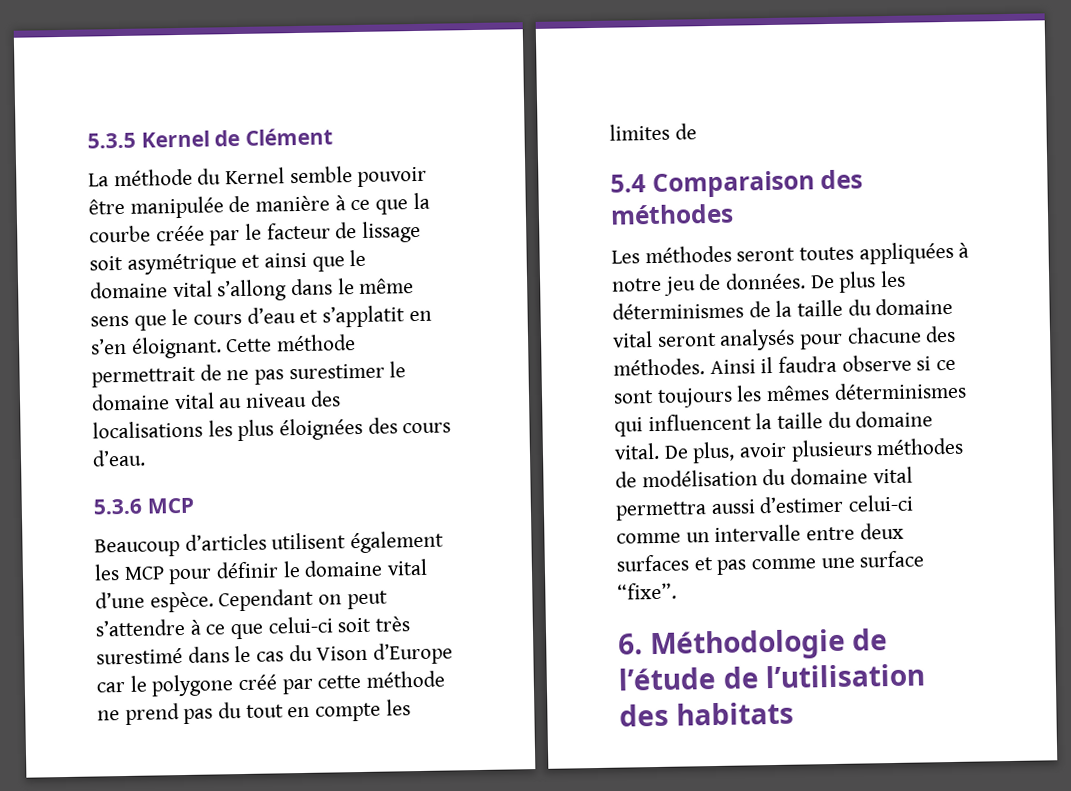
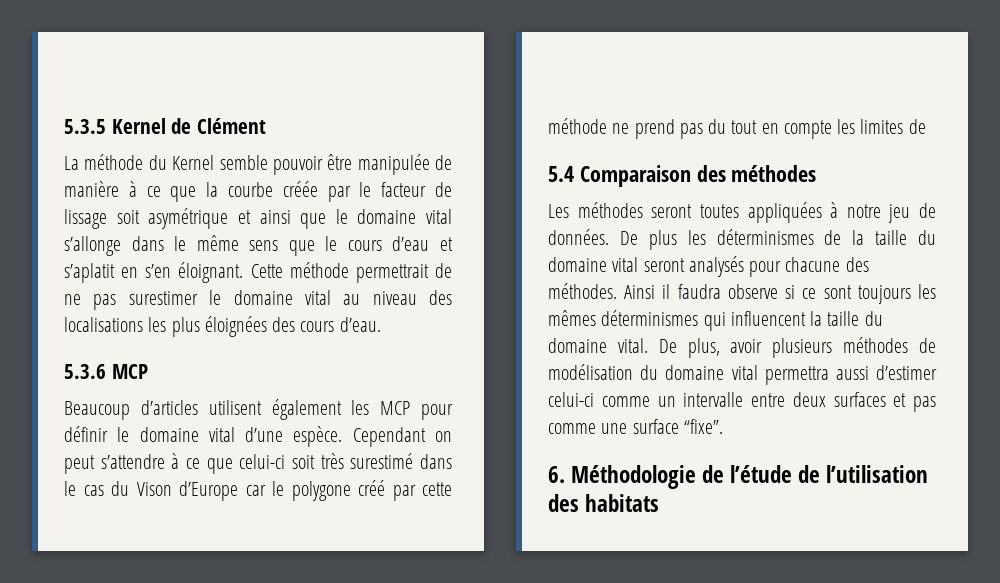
- La méthode du Kernel semble pouvoir être manipulée de manière à ce que la courbe créée par le facteur de lissage soit asymétrique et ainsi que le domaine vital s’allong dans le même sens que le cours d’eau et s’applatit en s’en éloignant.
+ La méthode du Kernel semble pouvoir être manipulée de manière à ce que la courbe créée par le facteur de lissage soit asymétrique et ainsi que le domaine vital s’allonge dans le même sens que le cours d’eau et s’aplatit en s’en éloignant.

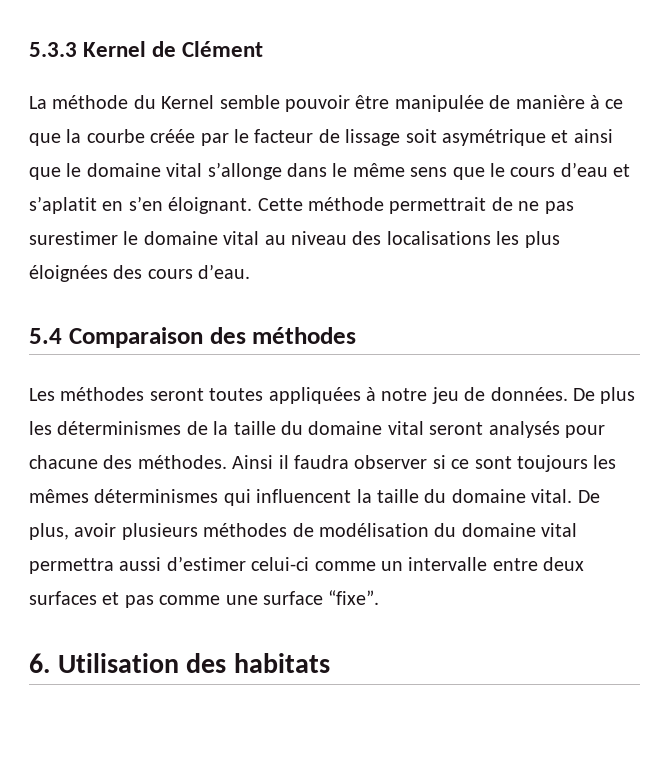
- 5.3.5 Kernel de Clément
+ 5.3.3 Kernel de Clément
- 5.3.6 MCP
- Beaucoup d’articles utilisent également les MCP pour définir le domaine vital d’une espèce. Cependant on peut s’attendre à ce que celui-ci soit très surestimé dans le cas du Vison d’Europe car le polygone créé par cette méthode ne prend pas du tout en compte les limites de
- Ainsi il faudra observe si ce sont toujours les mêmes déterminismes qui influencent la taille du domaine vital.
+ Ainsi il faudra observer si ce sont toujours les mêmes déterminismes qui influencent la taille du domaine vital.
- 6. Méthodologie de l’étude de l’utilisation des habitats
+ 6. Utilisation des habitats

